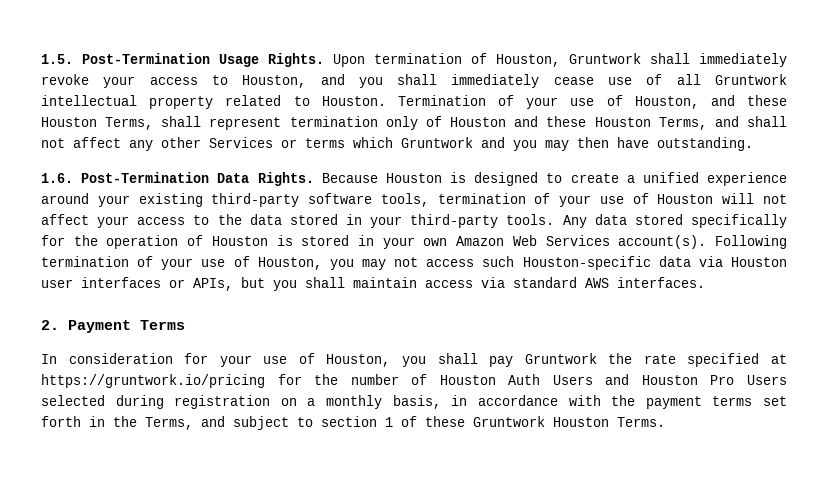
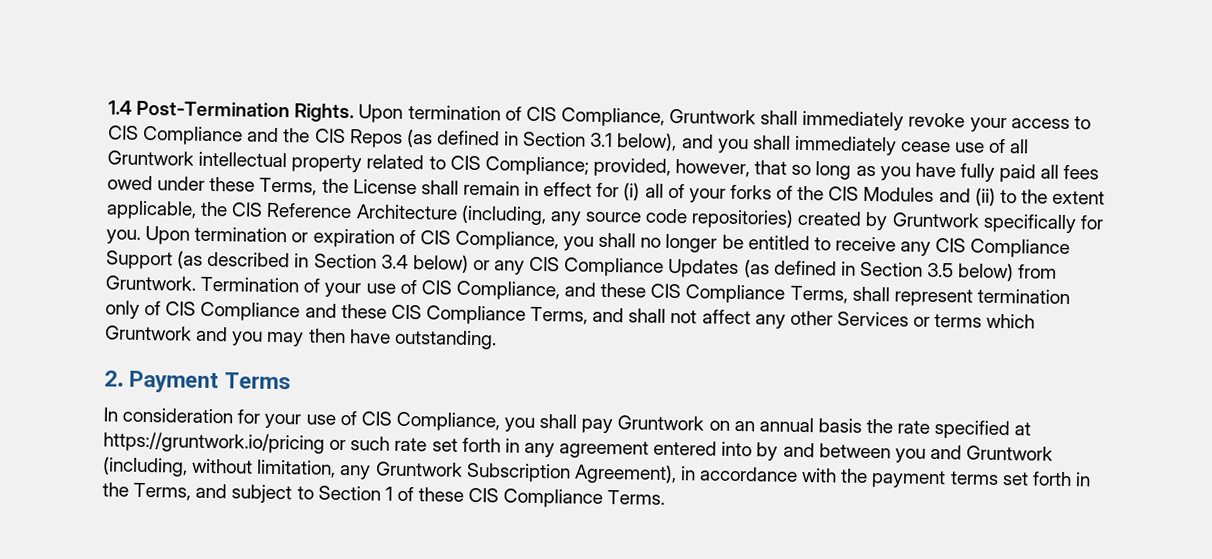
- 1.5. Post-Termination Usage Rights.
+ 1.4 Post-Termination Rights.
- Upon termination of Houston, Gruntwork shall immediately revoke your access to Houston, and you shall immediately cease use of all Gruntwork intellectual property related to Houston.
+ Upon termination of CIS Compliance, Gruntwork shall immediately revoke your access to CIS Compliance and the CIS Repos (as defined in Section 3.1 below), and you shall immediately cease use of all Gruntwork intellectual property related to CIS Compliance; provided, however, that so long as you have fully paid all fees owed under these Terms, the License shall remain in effect for (i) all of your forks of the CIS Modules and (ii) to the extent applicable, the CIS Reference Architecture (including, any source code repositories) created by Gruntwork specifically for you. Upon termination or expiration of CIS Compliance, you shall no longer be entitled to receive any CIS Compliance Support (as described in Section 3.4 below) or any CIS Compliance Updates (as defined in Section 3.5 below) from Gruntwork.
- Termination of your use of Houston, and these Houston Terms, shall represent termination only of Houston and these Houston Terms, and shall not affect any other Services or terms which Gruntwork and you may then have outstanding.
+ Termination of your use of CIS Compliance, and these CIS Compliance Terms, shall represent termination only of CIS Compliance and these CIS Compliance Terms, and shall not affect any other Services or terms which Gruntwork and you may then have outstanding.
- 1.6. Post-Termination Data Rights. Because Houston is designed to create a unified experience around your existing third-party software tools, termination of your use of Houston will not affect your access to the data stored in your third-party tools. Any data stored specifically for the operation of Houston is stored in your own Amazon Web Services account(s). Following termination of your use of Houston, you may not access such Houston-specific data via Houston user interfaces or APIs, but you shall maintain access via standard AWS interfaces.
- In consideration for your use of Houston, you shall pay Gruntwork the rate specified at https://gruntwork.io/pricing for the number of Houston Auth Users and Houston Pro Users selected during registration on a monthly basis, in accordance with the payment terms set forth in the Terms, and subject to section 1 of these Gruntwork Houston Terms.
+ In consideration for your use of CIS Compliance, you shall pay Gruntwork on an annual basis the rate specified at https://gruntwork.io/pricing or such rate set forth in any agreement entered into by and between you and Gruntwork (including, without limitation, any Gruntwork Subscription Agreement), in accordance with the payment terms set forth in the Terms, and subject to Section 1 of these CIS Compliance Terms.

